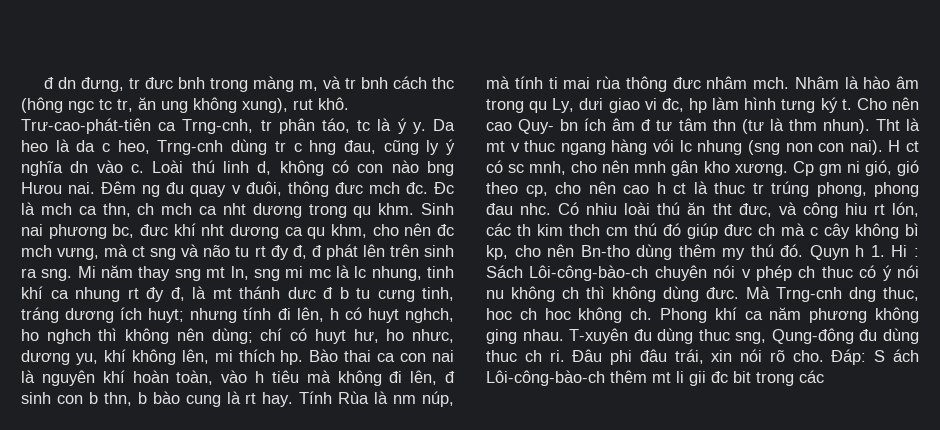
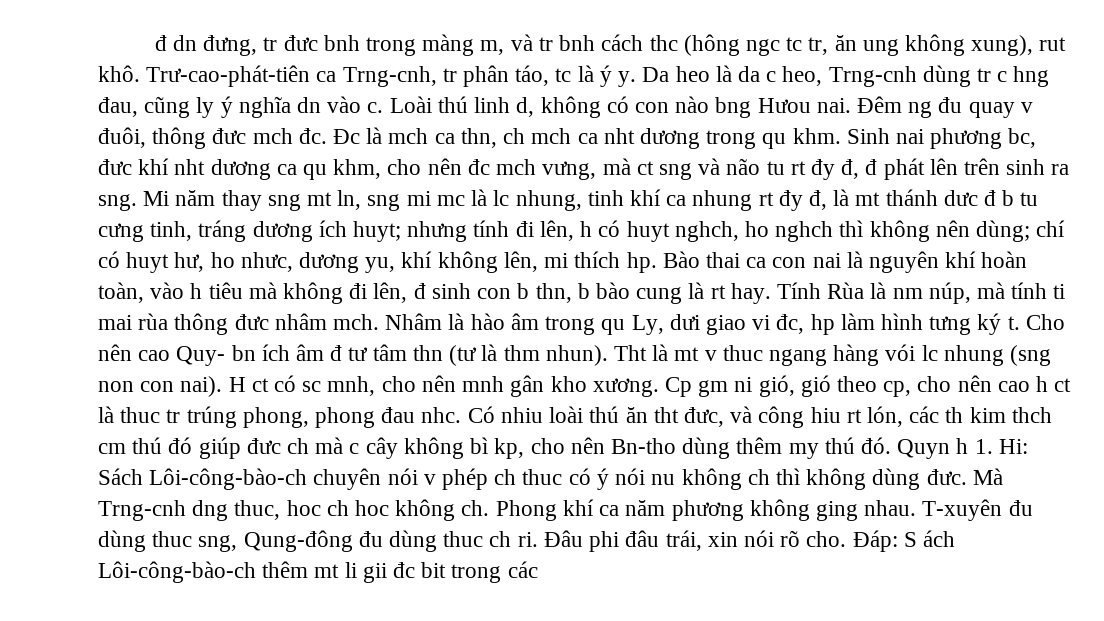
- Quyn h 1. Hi : Sách Lôi-công-bào-ch chuyên nói v phép ch thuc có ý nói nu không ch thì không dùng đưc.
+ Quyn h 1. Hi: Sách Lôi-công-bào-ch chuyên nói v phép ch thuc có ý nói nu không ch thì không dùng đưc.

